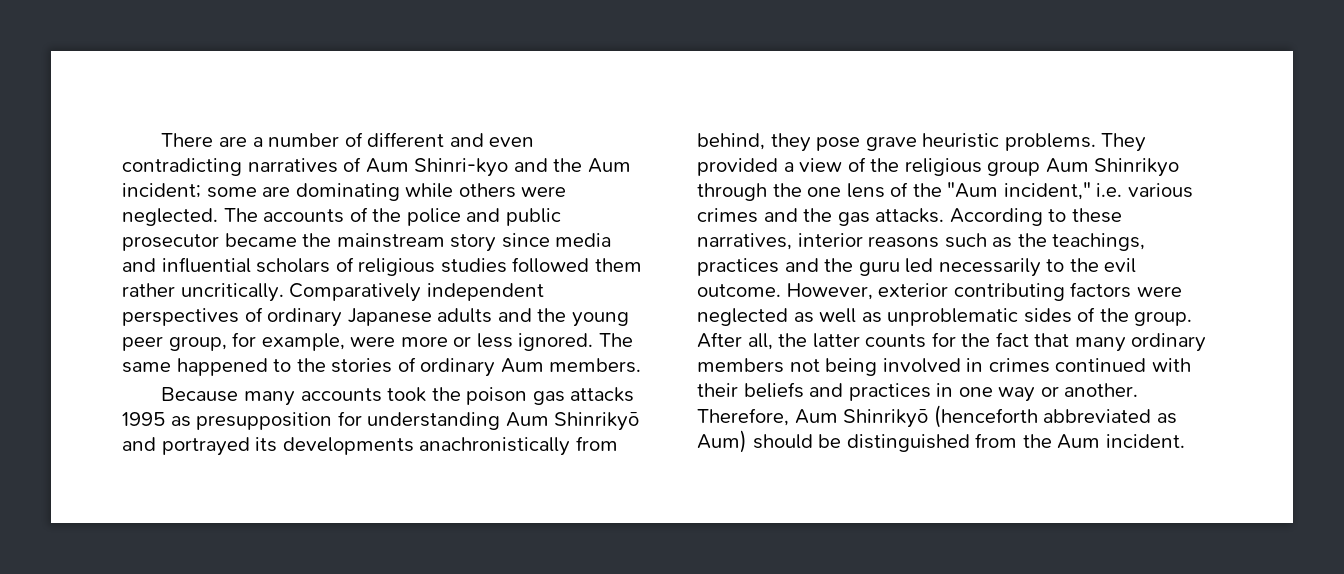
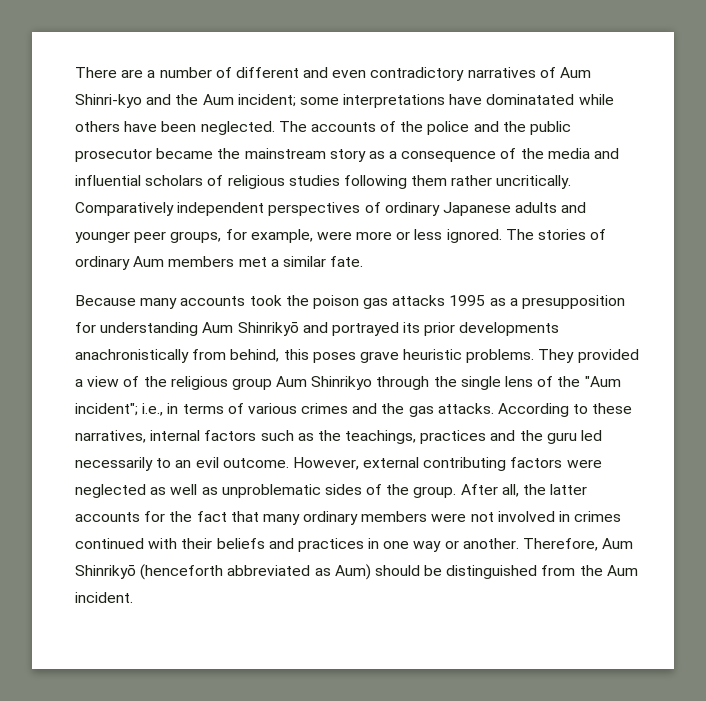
- There are a number of different and even contradicting narratives of Aum Shinri-kyo and the Aum incident; some are dominating while others were neglected.
+ There are a number of different and even contradictory narratives of Aum Shinri-kyo and the Aum incident; some interpretations have dominatated while others have been neglected.
- The accounts of the police and public prosecutor became the mainstream story since media and influential scholars of religious studies followed them rather uncritically.
+ The accounts of the police and the public prosecutor became the mainstream story as a consequence of the media and influential scholars of religious studies following them rather uncritically.
- Comparatively independent perspectives of ordinary Japanese adults and the young peer group, for example, were more or less ignored.
+ Comparatively independent perspectives of ordinary Japanese adults and younger peer groups, for example, were more or less ignored.
- The same happened to the stories of ordinary Aum members.
+ The stories of ordinary Aum members met a similar fate.
- Because many accounts took the poison gas attacks 1995 as presupposition for understanding Aum Shinrikyō and portrayed its developments anachronistically from behind, they pose grave heuristic problems.
+ Because many accounts took the poison gas attacks 1995 as a presupposition for understanding Aum Shinrikyō and portrayed its prior developments anachronistically from behind, this poses grave heuristic problems.
- They provided a view of the religious group Aum Shinrikyo through the one lens of the "Aum incident," i.e. various crimes and the gas attacks.
+ They provided a view of the religious group Aum Shinrikyo through the single lens of the "Aum incident"; i.e., in terms of various crimes and the gas attacks.
- According to these narratives, interior reasons such as the teachings, practices and the guru led necessarily to the evil outcome.
+ According to these narratives, internal factors such as the teachings, practices and the guru led necessarily to an evil outcome.
- However, exterior contributing factors were neglected as well as unproblematic sides of the group.
+ However, external contributing factors were neglected as well as unproblematic sides of the group.
- After all, the latter counts for the fact that many ordinary members not being involved in crimes continued with their beliefs and practices in one way or another.
+ After all, the latter accounts for the fact that many ordinary members were not involved in crimes continued with their beliefs and practices in one way or another.

